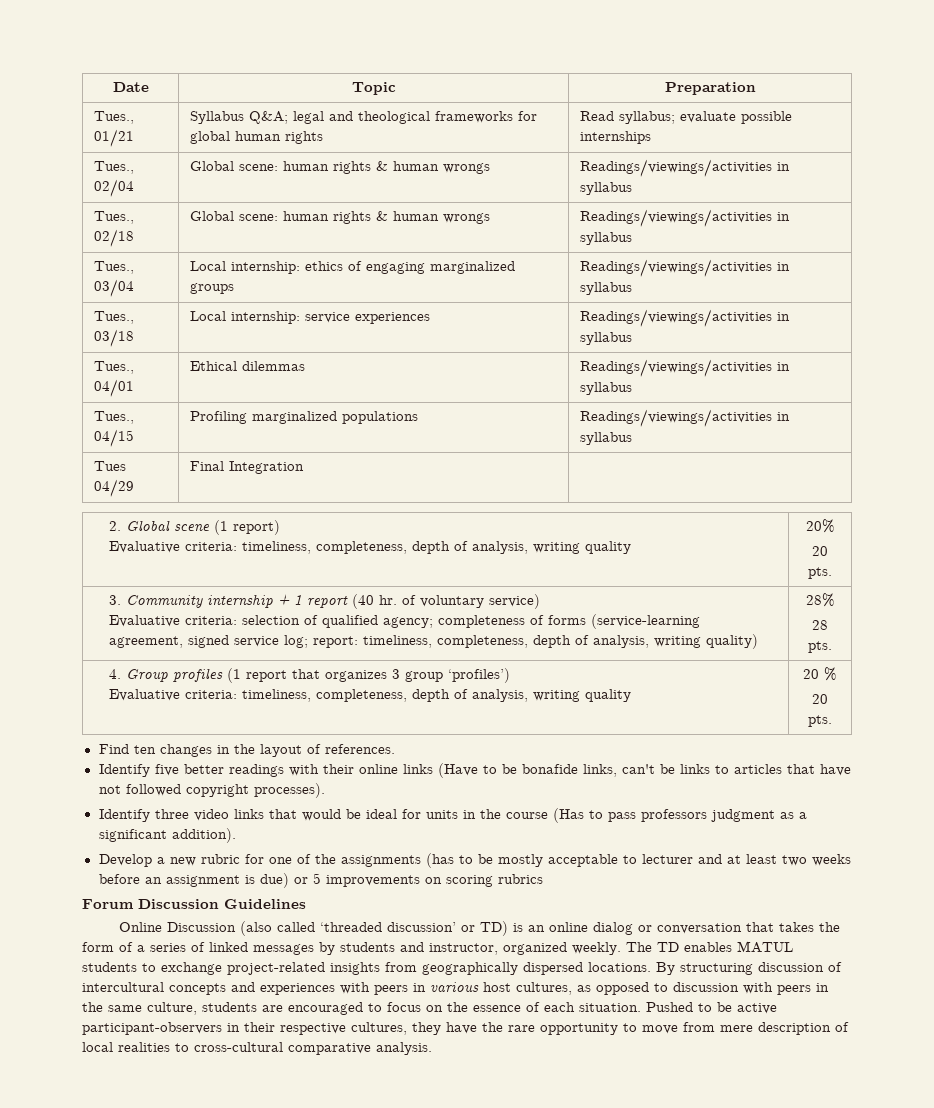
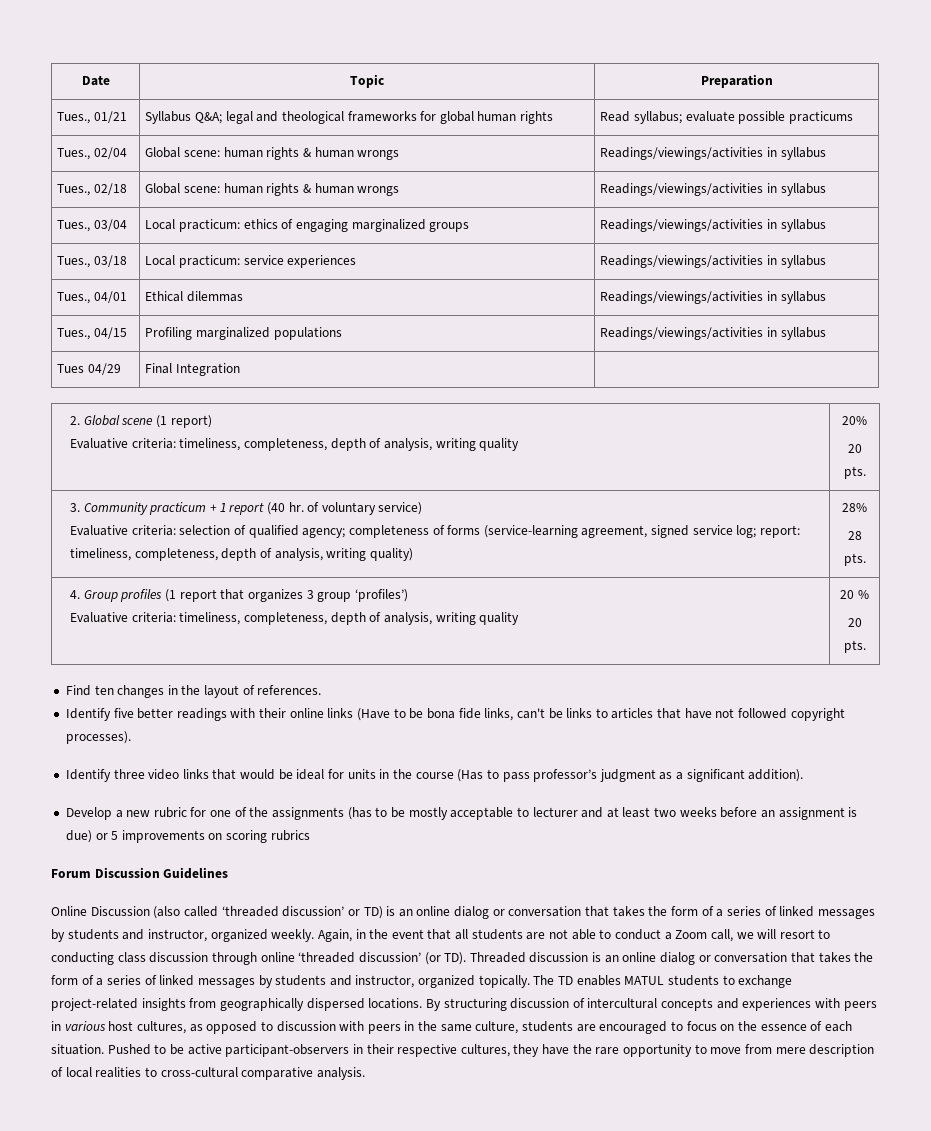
- Tues., 01/21 | Syllabus Q&A; legal and theological frameworks for global human rights | Read syllabus; evaluate possible internships
+ Tues., 01/21 | Syllabus Q&A; legal and theological frameworks for global human rights | Read syllabus; evaluate possible practicums
- Tues., 03/04 | Local internship: ethics of engaging marginalized groups | Readings/viewings/activities in syllabus
+ Tues., 03/04 | Local practicum: ethics of engaging marginalized groups | Readings/viewings/activities in syllabus
- Tues., 03/18 | Local internship: service experiences | Readings/viewings/activities in syllabus
+ Tues., 03/18 | Local practicum: service experiences | Readings/viewings/activities in syllabus
- 3. Community internship + 1 report (40 hr. of voluntary service)
+ 3. Community practicum + 1 report (40 hr. of voluntary service)
- Identify five better readings with their online links (Have to be bonafide links, can't be links to articles that have not followed copyright processes).
+ Identify five better readings with their online links (Have to be bona fide links, can't be links to articles that have not followed copyright processes).
- Identify three video links that would be ideal for units in the course (Has to pass professors judgment as a significant addition).
+ Identify three video links that would be ideal for units in the course (Has to pass professor’s judgment as a significant addition).
+ Again, in the event that all students are not able to conduct a Zoom call, we will resort to conducting class discussion through online ‘threaded discussion’ (or TD). Threaded discussion is an online dialog or conversation that takes the form of a series of linked messages by students and instructor, organized topically.

